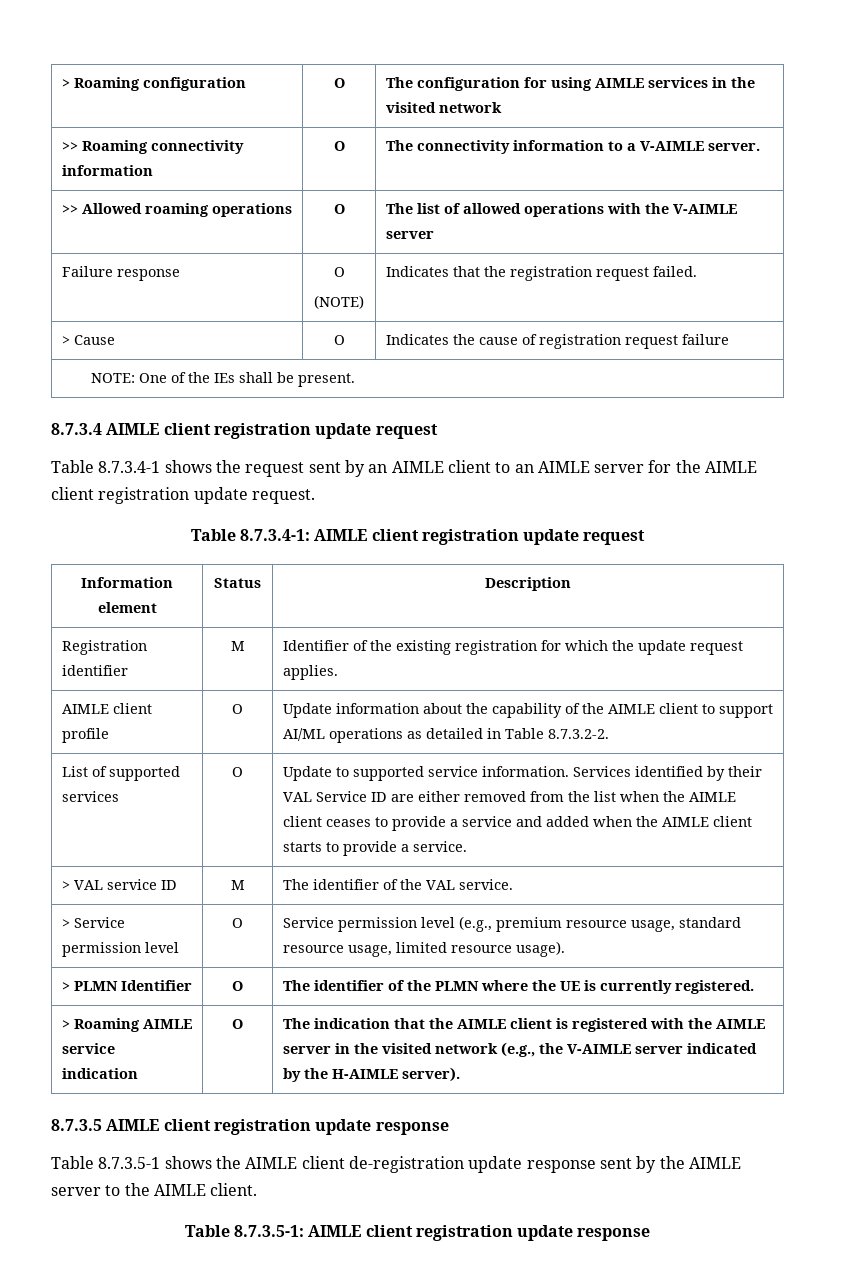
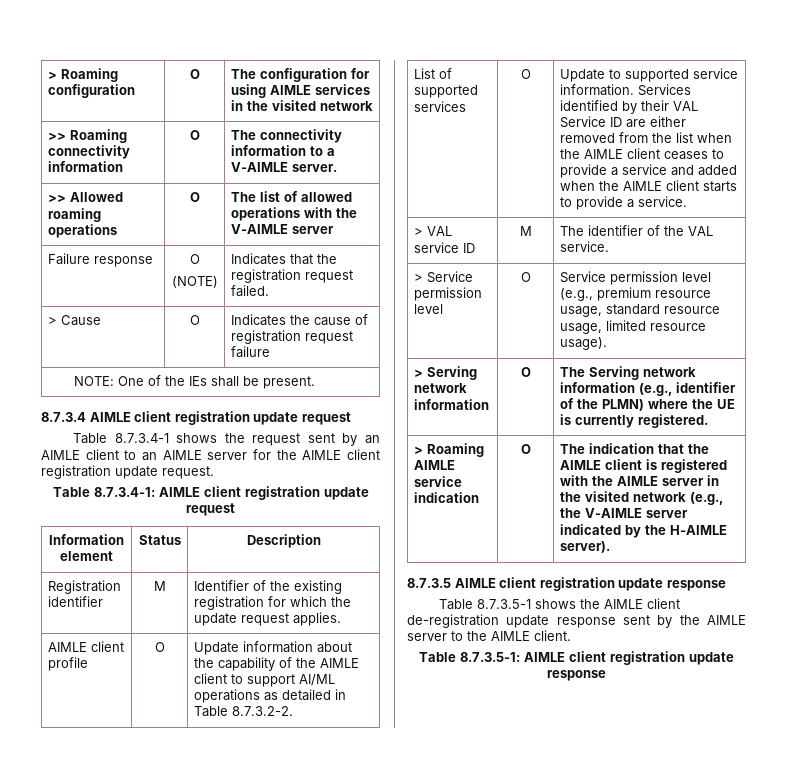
- > PLMN Identifier | O | The identifier of the PLMN where the UE is currently registered.
+ > Serving network information | O | The Serving network information (e.g., identifier of the PLMN) where the UE is currently registered.

